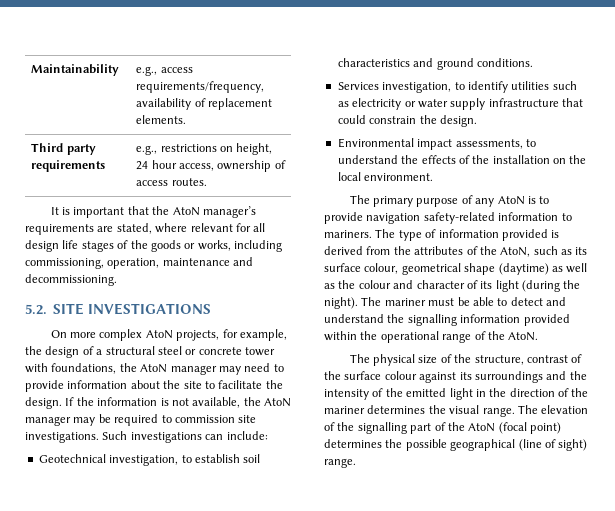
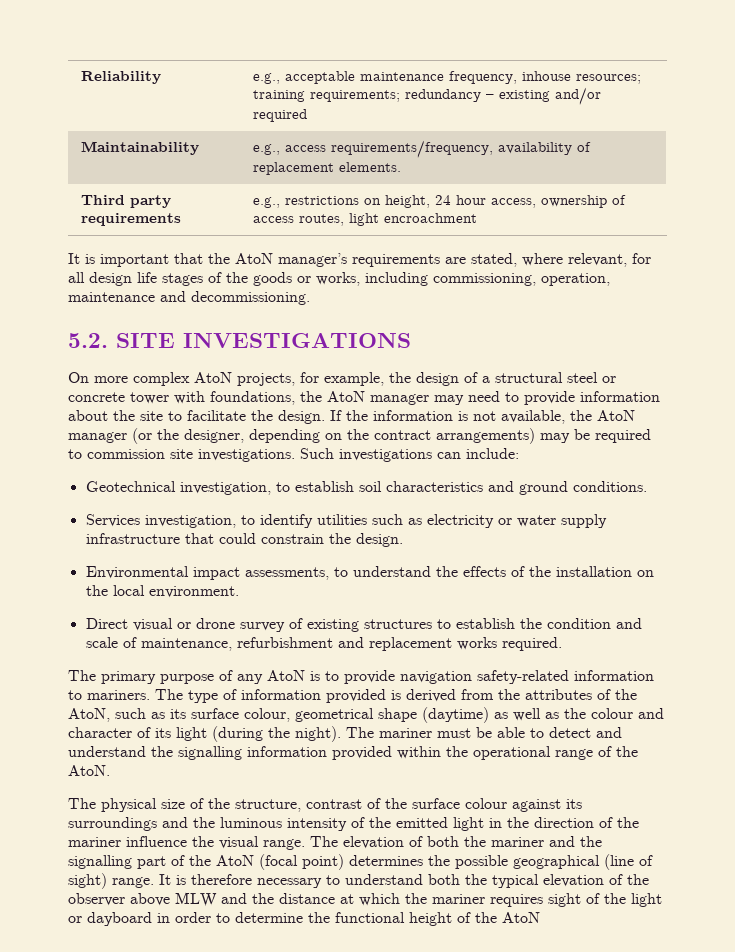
+ Reliability | e.g., acceptable maintenance frequency, inhouse resources; training requirements; redundancy – existing and/or required
- Third party requirements | e.g., restrictions on height, 24 hour access, ownership of access routes.
+ Third party requirements | e.g., restrictions on height, 24 hour access, ownership of access routes, light encroachment
- It is important that the AtoN manager’s requirements are stated, where relevant for all design life stages of the goods or works, including commissioning, operation, maintenance and decommissioning.
+ It is important that the AtoN manager’s requirements are stated, where relevant, for all design life stages of the goods or works, including commissioning, operation, maintenance and decommissioning.
- If the information is not available, the AtoN manager may be required to commission site investigations.
+ If the information is not available, the AtoN manager (or the designer, depending on the contract arrangements) may be required to commission site investigations.
+ Direct visual or drone survey of existing structures to establish the condition and scale of maintenance, refurbishment and replacement works required.
- The physical size of the structure, contrast of the surface colour against its surroundings and the intensity of the emitted light in the direction of the mariner determines the visual range.
+ The physical size of the structure, contrast of the surface colour against its surroundings and the luminous intensity of the emitted light in the direction of the mariner influence the visual range.
- The elevation of the signalling part of the AtoN (focal point) determines the possible geographical (line of sight) range.
+ The elevation of both the mariner and the signalling part of the AtoN (focal point) determines the possible geographical (line of sight) range.
+ It is therefore necessary to understand both the typical elevation of the observer above MLW and the distance at which the mariner requires sight of the light or dayboard in order to determine the functional height of the AtoN

